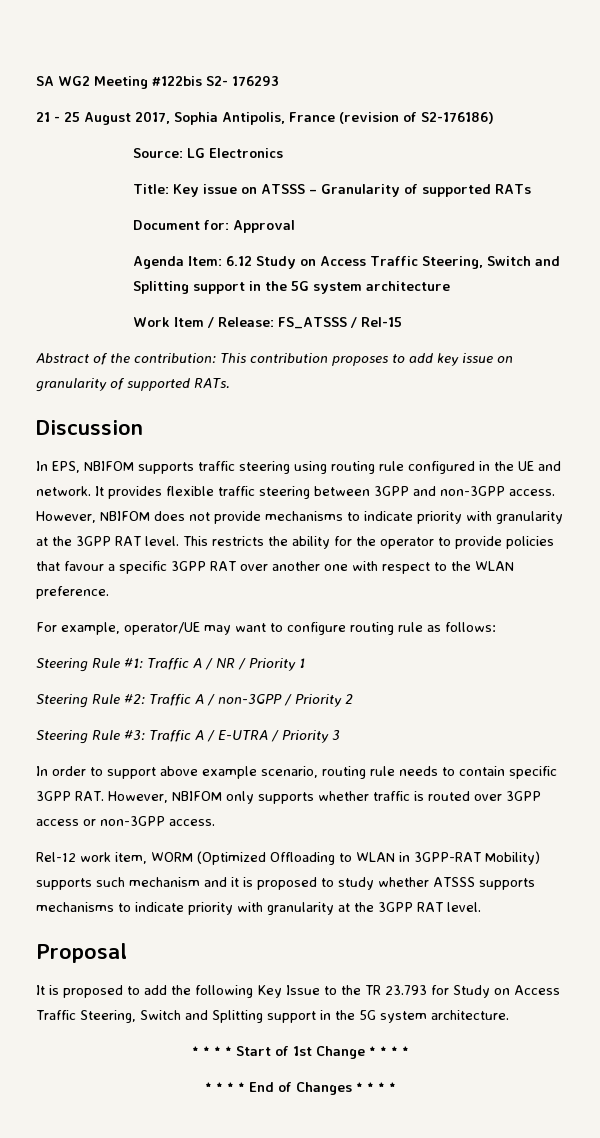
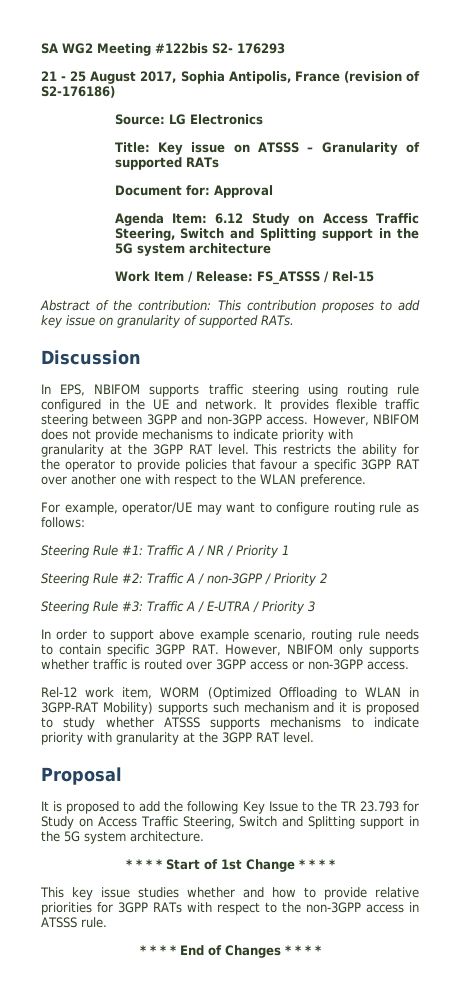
+ This key issue studies whether and how to provide relative priorities for 3GPP RATs with respect to the non-3GPP access in ATSSS rule.

